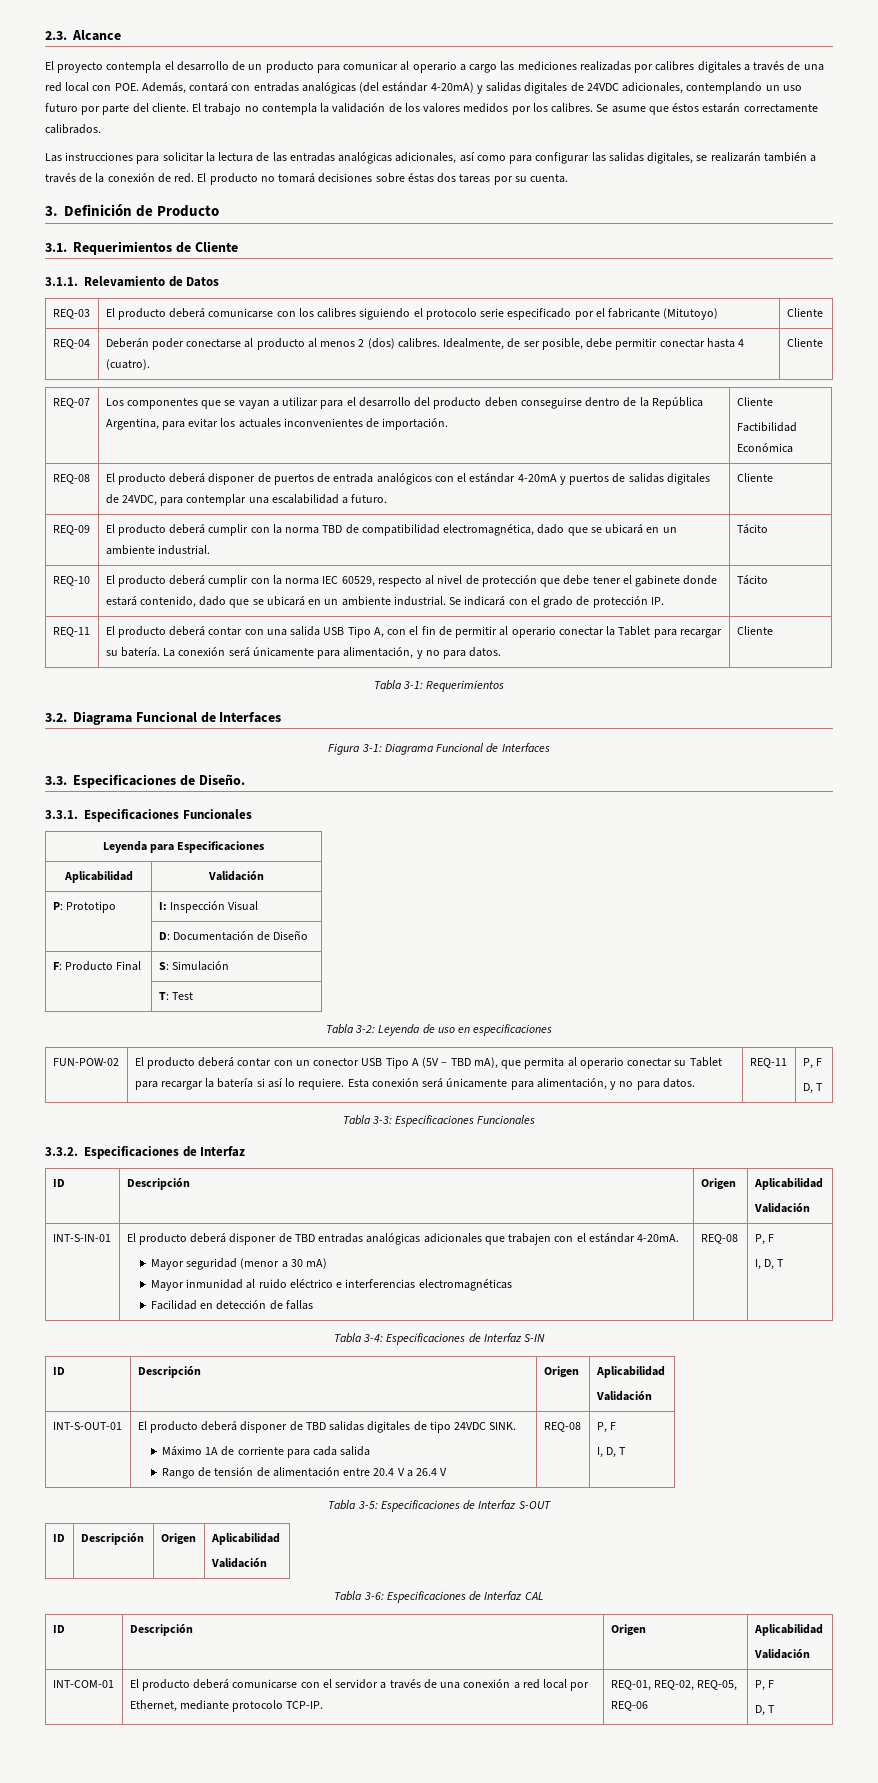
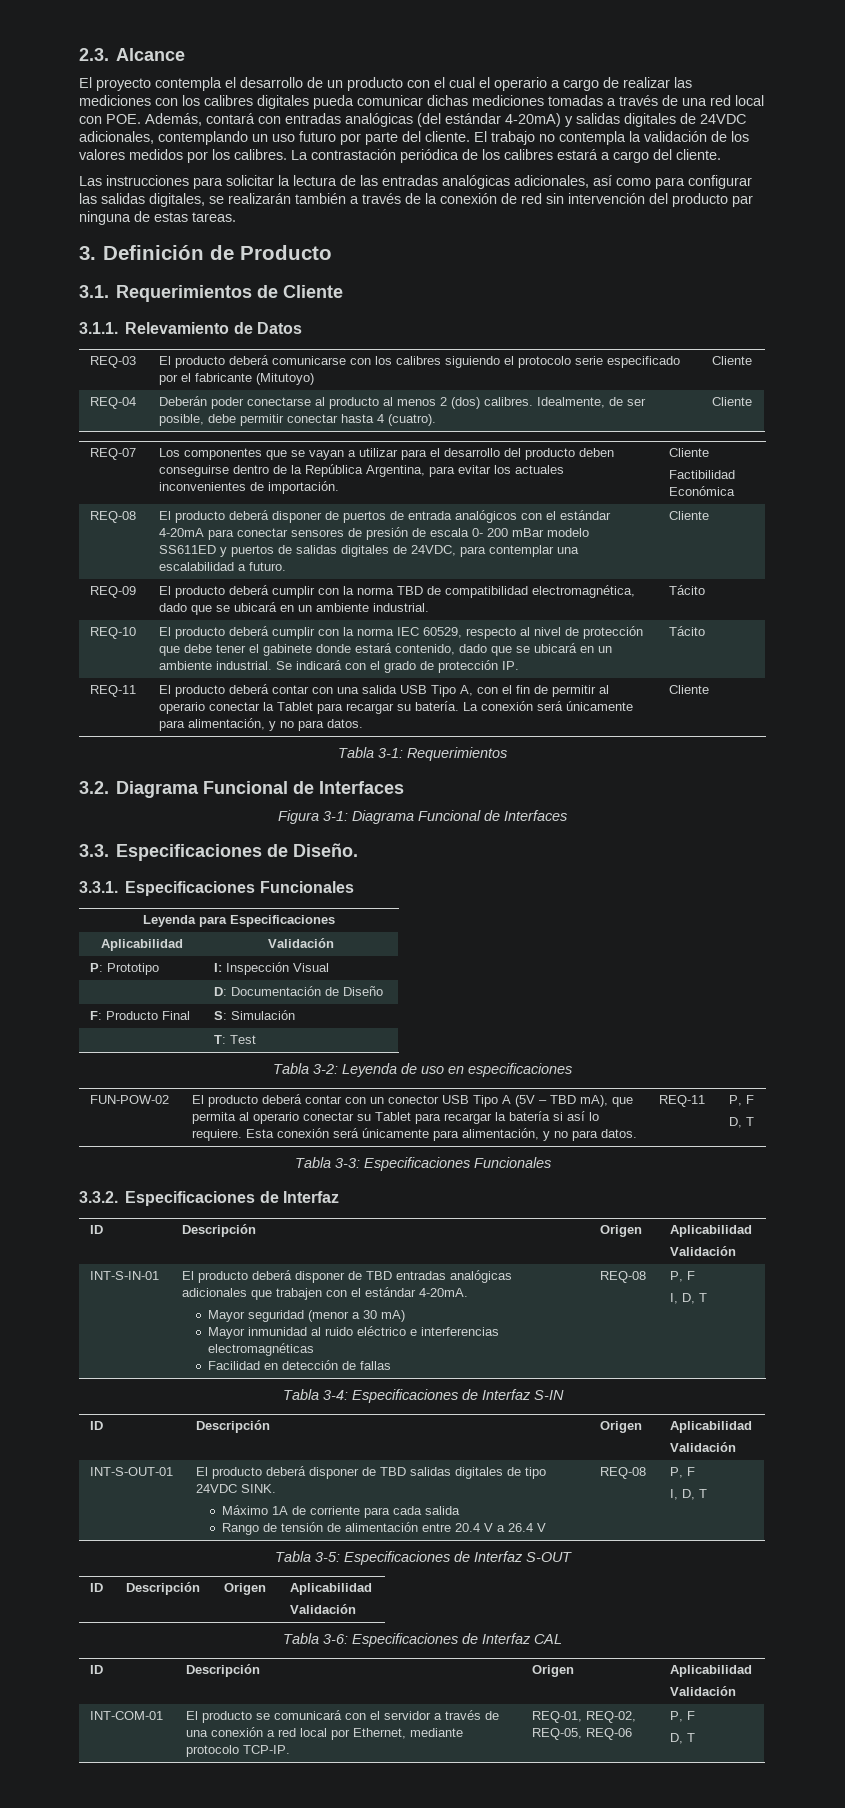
- El proyecto contempla el desarrollo de un producto para comunicar al operario a cargo las mediciones realizadas por calibres digitales a través de una red local con POE. Además, contará con entradas analógicas (del estándar 4-20mA) y salidas digitales de 24VDC adicionales, contemplando un uso futuro por parte del cliente.
+ El proyecto contempla el desarrollo de un producto con el cual el operario a cargo de realizar las mediciones con los calibres digitales pueda comunicar dichas mediciones tomadas a través de una red local con POE. Además, contará con entradas analógicas (del estándar 4-20mA) y salidas digitales de 24VDC adicionales, contemplando un uso futuro por parte del cliente.
- Se asume que éstos estarán correctamente calibrados.
+ La contrastación periódica de los calibres estará a cargo del cliente.
- Las instrucciones para solicitar la lectura de las entradas analógicas adicionales, así como para configurar las salidas digitales, se realizarán también a través de la conexión de red. El producto no tomará decisiones sobre éstas dos tareas por su cuenta.
+ Las instrucciones para solicitar la lectura de las entradas analógicas adicionales, así como para configurar las salidas digitales, se realizarán también a través de la conexión de red sin intervención del producto par ninguna de estas tareas.
- REQ-08 | El producto deberá disponer de puertos de entrada analógicos con el estándar 4-20mA y puertos de salidas digitales de 24VDC, para contemplar una escalabilidad a futuro. | Cliente
+ REQ-08 | El producto deberá disponer de puertos de entrada analógicos con el estándar 4-20mA para conectar sensores de presión de escala 0- 200 mBar modelo SS611ED y puertos de salidas digitales de 24VDC, para contemplar una escalabilidad a futuro. | Cliente
- INT-COM-01 | El producto deberá comunicarse con el servidor a través de una conexión a red local por Ethernet, mediante protocolo TCP-IP. | REQ-01, REQ-02, REQ-05, REQ-06 | P, F
+ INT-COM-01 | El producto se comunicará con el servidor a través de una conexión a red local por Ethernet, mediante protocolo TCP-IP. | REQ-01, REQ-02, REQ-05, REQ-06 | P, F

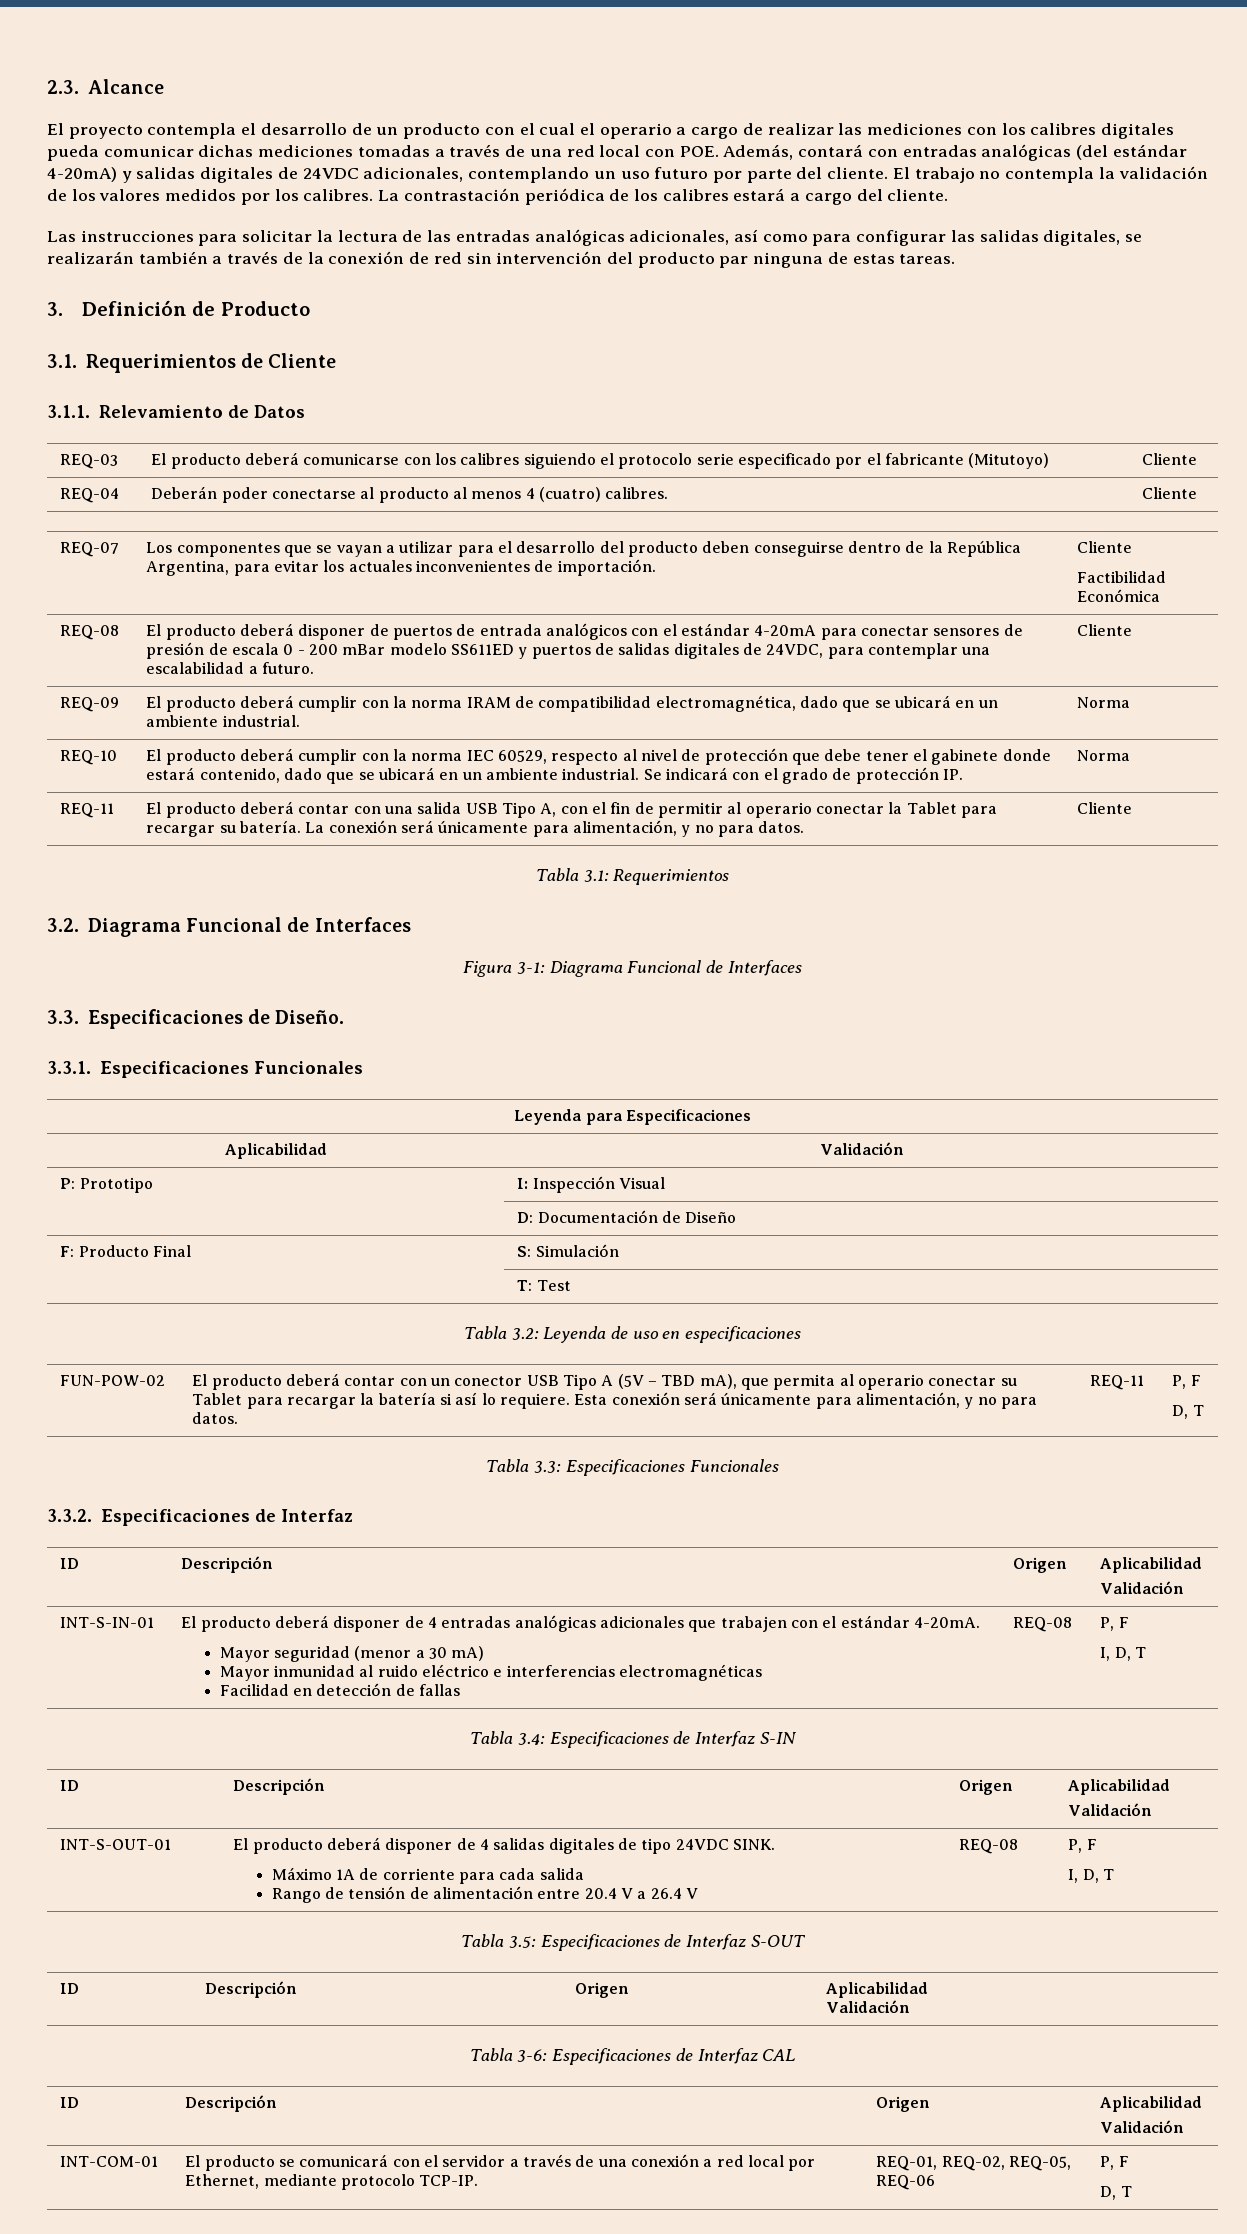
- REQ-04 | Deberán poder conectarse al producto al menos 2 (dos) calibres. Idealmente, de ser posible, debe permitir conectar hasta 4 (cuatro). | Cliente
+ REQ-04 | Deberán poder conectarse al producto al menos 4 (cuatro) calibres. | Cliente
- El producto deberá disponer de puertos de entrada analógicos con el estándar 4-20mA para conectar sensores de presión de escala 0- 200 mBar modelo SS611ED y puertos de salidas digitales de 24VDC, para contemplar una escalabilidad a futuro.
+ El producto deberá disponer de puertos de entrada analógicos con el estándar 4-20mA para conectar sensores de presión de escala 0 - 200 mBar modelo SS611ED y puertos de salidas digitales de 24VDC, para contemplar una escalabilidad a futuro.
- REQ-09 | El producto deberá cumplir con la norma TBD de compatibilidad electromagnética, dado que se ubicará en un ambiente industrial. | Tácito
+ REQ-09 | El producto deberá cumplir con la norma IRAM de compatibilidad electromagnética, dado que se ubicará en un ambiente industrial. | Norma
- REQ-10 | El producto deberá cumplir con la norma IEC 60529, respecto al nivel de protección que debe tener el gabinete donde estará contenido, dado que se ubicará en un ambiente industrial. Se indicará con el grado de protección IP. | Tácito
+ REQ-10 | El producto deberá cumplir con la norma IEC 60529, respecto al nivel de protección que debe tener el gabinete donde estará contenido, dado que se ubicará en un ambiente industrial. Se indicará con el grado de protección IP. | Norma
- Tabla 3-1: Requerimientos
+ Tabla 3.1: Requerimientos
- Tabla 3-2: Leyenda de uso en especificaciones
+ Tabla 3.2: Leyenda de uso en especificaciones
- Tabla 3-3: Especificaciones Funcionales
+ Tabla 3.3: Especificaciones Funcionales
- El producto deberá disponer de TBD entradas analógicas adicionales que trabajen con el estándar 4-20mA.
+ El producto deberá disponer de 4 entradas analógicas adicionales que trabajen con el estándar 4-20mA.
- Tabla 3-4: Especificaciones de Interfaz S-IN
+ Tabla 3.4: Especificaciones de Interfaz S-IN
- INT-S-OUT-01 | El producto deberá disponer de TBD salidas digitales de tipo 24VDC SINK.
+ INT-S-OUT-01 | El producto deberá disponer de 4 salidas digitales de tipo 24VDC SINK.
- Tabla 3-5: Especificaciones de Interfaz S-OUT
+ Tabla 3.5: Especificaciones de Interfaz S-OUT

